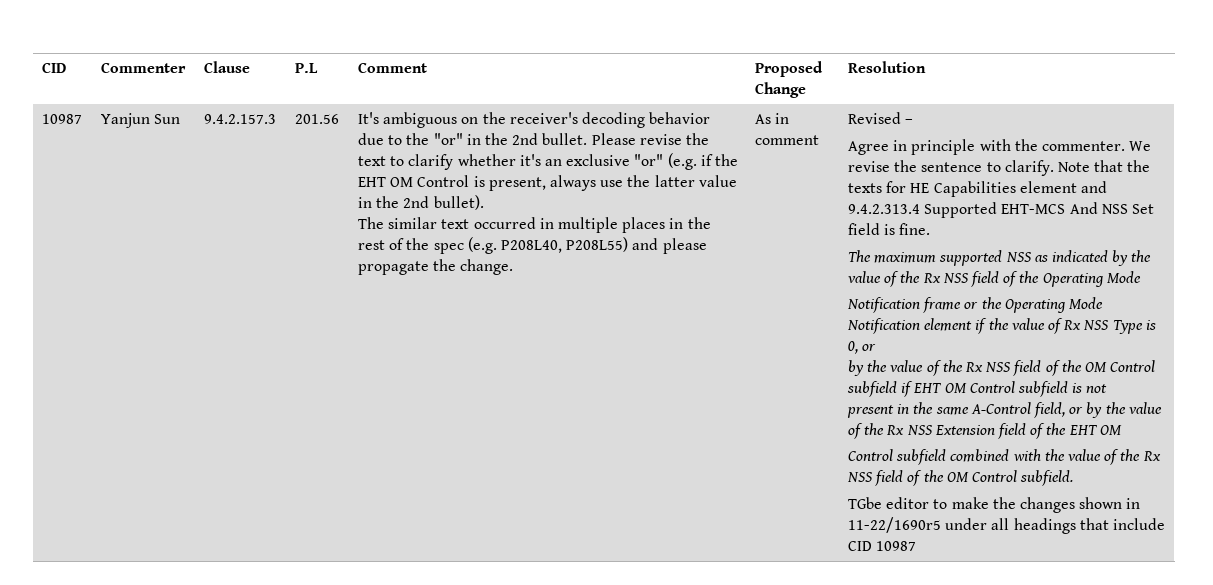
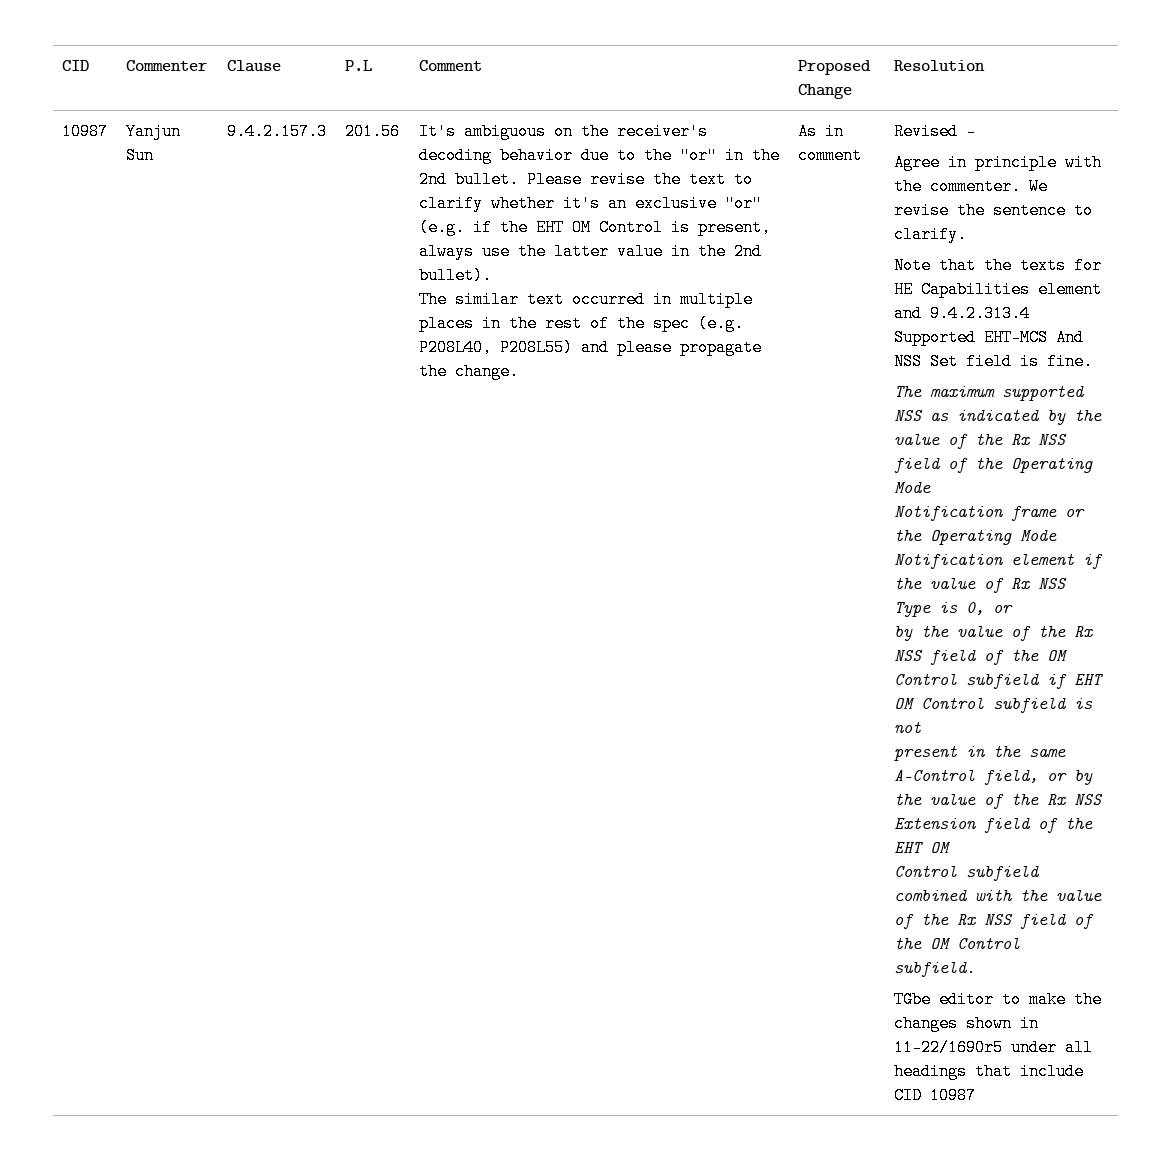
- We revise the sentence to clarify. Note that the texts for HE Capabilities element and 9.4.2.313.4 Supported EHT-MCS And NSS Set field is fine.
+ We revise the sentence to clarify.
+ Note that the texts for HE Capabilities element and 9.4.2.313.4 Supported EHT-MCS And NSS Set field is fine.

